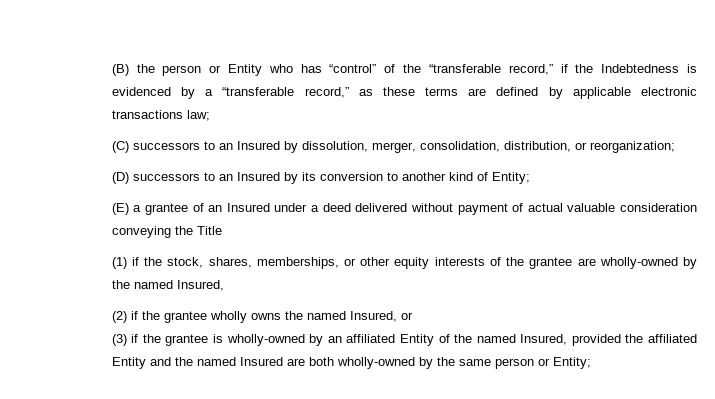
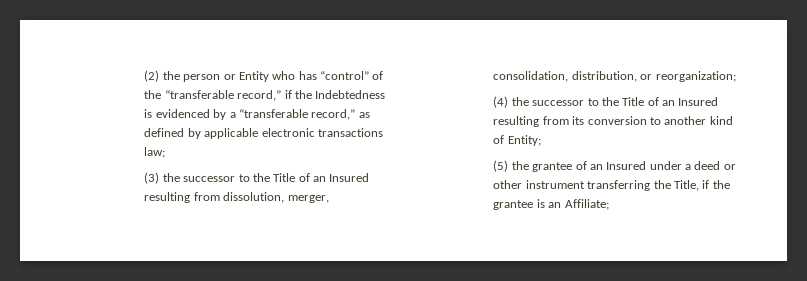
- (B) the person or Entity who has “control” of the “transferable record,” if the Indebtedness is evidenced by a “transferable record,” as these terms are defined by applicable electronic transactions law;
+ (2) the person or Entity who has “control” of the “transferable record,” if the Indebtedness is evidenced by a “transferable record,” as defined by applicable electronic transactions law;
- (C) successors to an Insured by dissolution, merger, consolidation, distribution, or reorganization;
+ (3) the successor to the Title of an Insured resulting from dissolution, merger, consolidation, distribution, or reorganization;
- (D) successors to an Insured by its conversion to another kind of Entity;
+ (4) the successor to the Title of an Insured resulting from its conversion to another kind of Entity;
- (E) a grantee of an Insured under a deed delivered without payment of actual valuable consideration conveying the Title
- (1) if the stock, shares, memberships, or other equity interests of the grantee are wholly-owned by the named Insured,
- (2) if the grantee wholly owns the named Insured, or
- (3) if the grantee is wholly-owned by an affiliated Entity of the named Insured, provided the affiliated Entity and the named Insured are both wholly-owned by the same person or Entity;
+ (5) the grantee of an Insured under a deed or other instrument transferring the Title, if the grantee is an Affiliate;

